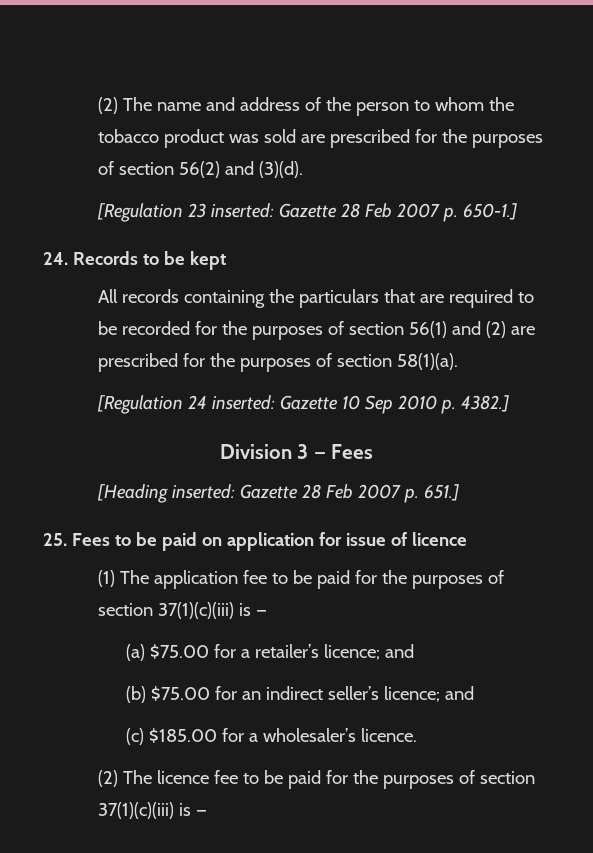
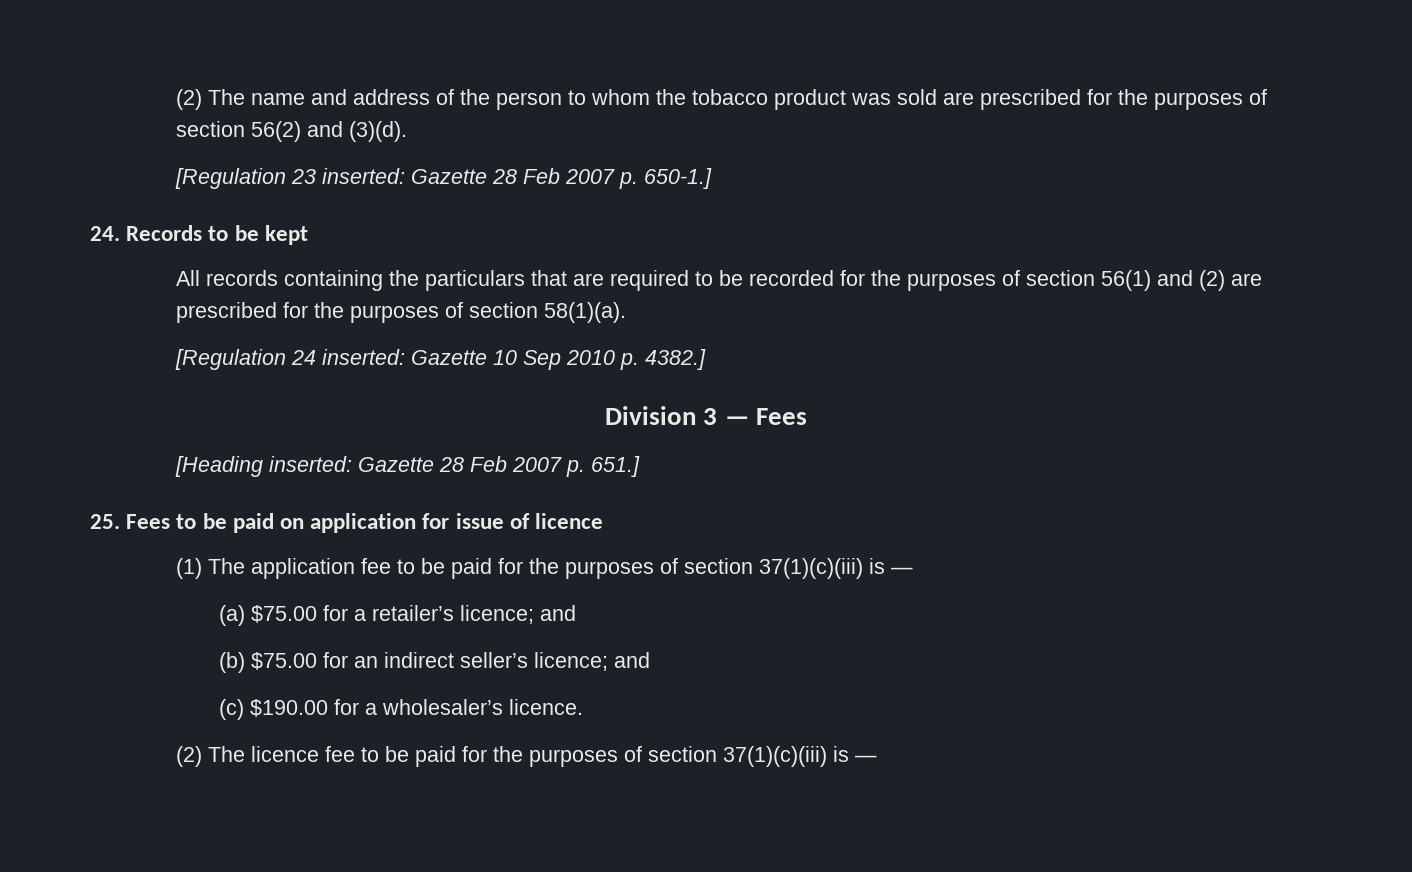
- (c) $185.00 for a wholesaler’s licence.
+ (c) $190.00 for a wholesaler’s licence.

